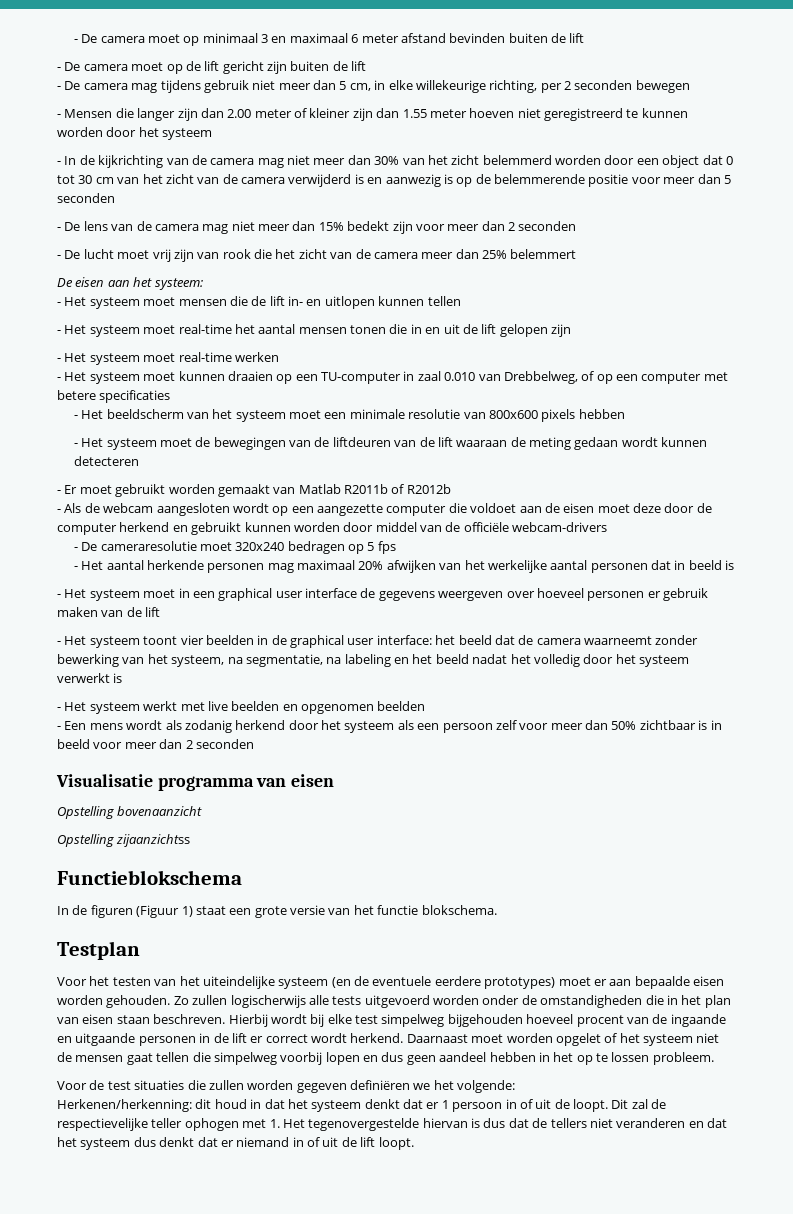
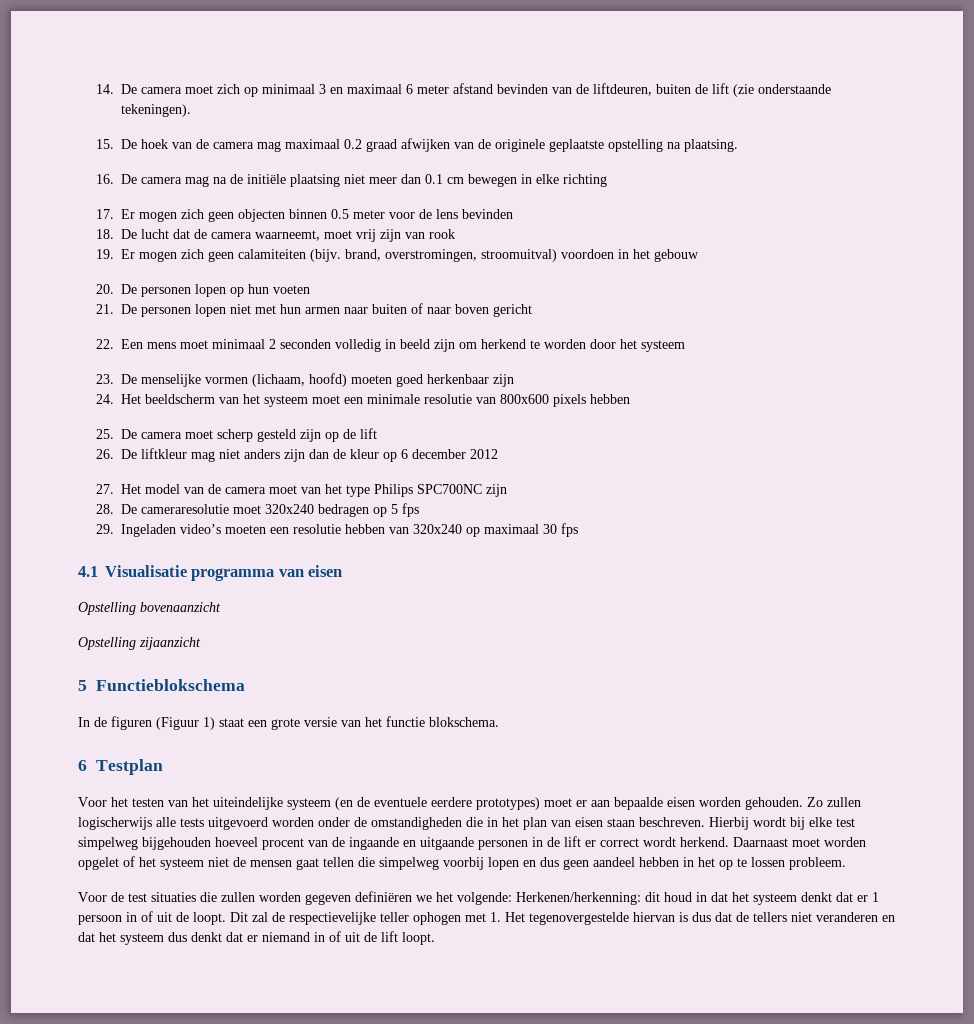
- - De camera moet op minimaal 3 en maximaal 6 meter afstand bevinden buiten de lift
- - De camera moet op de lift gericht zijn buiten de lift
- - De camera mag tijdens gebruik niet meer dan 5 cm, in elke willekeurige richting, per 2 seconden bewegen
- - Mensen die langer zijn dan 2.00 meter of kleiner zijn dan 1.55 meter hoeven niet geregistreerd te kunnen worden door het systeem
- - In de kijkrichting van de camera mag niet meer dan 30% van het zicht belemmerd worden door een object dat 0 tot 30 cm van het zicht van de camera verwijderd is en aanwezig is op de belemmerende positie voor meer dan 5 seconden
- - De lens van de camera mag niet meer dan 15% bedekt zijn voor meer dan 2 seconden
- - De lucht moet vrij zijn van rook die het zicht van de camera meer dan 25% belemmert
- De eisen aan het systeem:
- - Het systeem moet mensen die de lift in- en uitlopen kunnen tellen
- - Het systeem moet real-time het aantal mensen tonen die in en uit de lift gelopen zijn
- - Het systeem moet real-time werken
- - Het systeem moet kunnen draaien op een TU-computer in zaal 0.010 van Drebbelweg, of op een computer met betere specificaties
- - Het beeldscherm van het systeem moet een minimale resolutie van 800x600 pixels hebben
+ 14. De camera moet zich op minimaal 3 en maximaal 6 meter afstand bevinden van de liftdeuren, buiten de lift (zie onderstaande tekeningen).
+ 15. De hoek van de camera mag maximaal 0.2 graad afwijken van de originele geplaatste opstelling na plaatsing.
+ 16. De camera mag na de initiële plaatsing niet meer dan 0.1 cm bewegen in elke richting
+ 17. Er mogen zich geen objecten binnen 0.5 meter voor de lens bevinden
+ 18. De lucht dat de camera waarneemt, moet vrij zijn van rook
+ 19. Er mogen zich geen calamiteiten (bijv. brand, overstromingen, stroomuitval) voordoen in het gebouw
+ 20. De personen lopen op hun voeten
+ 21. De personen lopen niet met hun armen naar buiten of naar boven gericht
+ 22. Een mens moet minimaal 2 seconden volledig in beeld zijn om herkend te worden door het systeem
+ 23. De menselijke vormen (lichaam, hoofd) moeten goed herkenbaar zijn
+ 24. Het beeldscherm van het systeem moet een minimale resolutie van 800x600 pixels hebben
- - Het systeem moet de bewegingen van de liftdeuren van de lift waaraan de meting gedaan wordt kunnen detecteren
- - Er moet gebruikt worden gemaakt van Matlab R2011b of R2012b
- - Als de webcam aangesloten wordt op een aangezette computer die voldoet aan de eisen moet deze door de computer herkend en gebruikt kunnen worden door middel van de officiële webcam-drivers
- - De cameraresolutie moet 320x240 bedragen op 5 fps
+ 25. De camera moet scherp gesteld zijn op de lift
+ 26. De liftkleur mag niet anders zijn dan de kleur op 6 december 2012
+ 27. Het model van de camera moet van het type Philips SPC700NC zijn
+ 28. De cameraresolutie moet 320x240 bedragen op 5 fps
- - Het aantal herkende personen mag maximaal 20% afwijken van het werkelijke aantal personen dat in beeld is
- - Het systeem moet in een graphical user interface de gegevens weergeven over hoeveel personen er gebruik maken van de lift
- - Het systeem toont vier beelden in de graphical user interface: het beeld dat de camera waarneemt zonder bewerking van het systeem, na segmentatie, na labeling en het beeld nadat het volledig door het systeem verwerkt is
- - Het systeem werkt met live beelden en opgenomen beelden
- - Een mens wordt als zodanig herkend door het systeem als een persoon zelf voor meer dan 50% zichtbaar is in beeld voor meer dan 2 seconden
- Visualisatie programma van eisen
+ 29. Ingeladen video’s moeten een resolutie hebben van 320x240 op maximaal 30 fps
+ 4.1 Visualisatie programma van eisen
- Opstelling zijaanzichtss
- Functieblokschema
+ Opstelling zijaanzicht
+ 5 Functieblokschema
- Testplan
+ 6 Testplan
- Voor de test situaties die zullen worden gegeven definiëren we het volgende:
- Herkenen/herkenning: dit houd in dat het systeem denkt dat er 1 persoon in of uit de loopt.
+ Voor de test situaties die zullen worden gegeven definiëren we het volgende: Herkenen/herkenning: dit houd in dat het systeem denkt dat er 1 persoon in of uit de loopt.

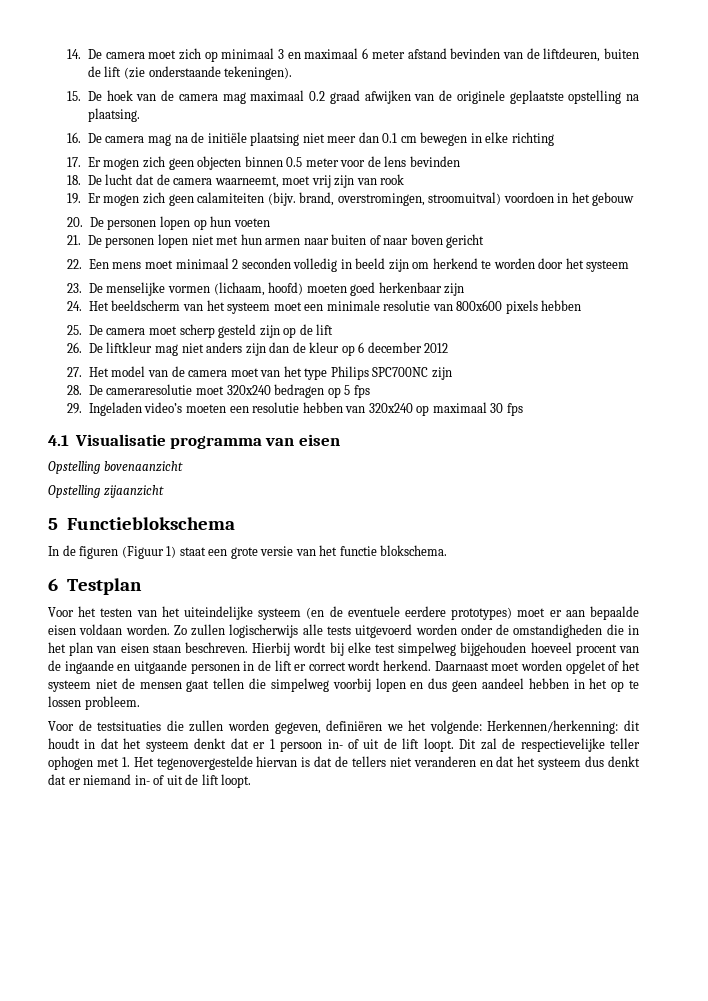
- Voor het testen van het uiteindelijke systeem (en de eventuele eerdere prototypes) moet er aan bepaalde eisen worden gehouden.
+ Voor het testen van het uiteindelijke systeem (en de eventuele eerdere prototypes) moet er aan bepaalde eisen voldaan worden.
- Voor de test situaties die zullen worden gegeven definiëren we het volgende: Herkenen/herkenning: dit houd in dat het systeem denkt dat er 1 persoon in of uit de loopt.
+ Voor de testsituaties die zullen worden gegeven, definiëren we het volgende: Herkennen/herkenning: dit houdt in dat het systeem denkt dat er 1 persoon in- of uit de lift loopt.
- Dit zal de respectievelijke teller ophogen met 1. Het tegenovergestelde hiervan is dus dat de tellers niet veranderen en dat het systeem dus denkt dat er niemand in of uit de lift loopt.
+ Dit zal de respectievelijke teller ophogen met 1. Het tegenovergestelde hiervan is dat de tellers niet veranderen en dat het systeem dus denkt dat er niemand in- of uit de lift loopt.

